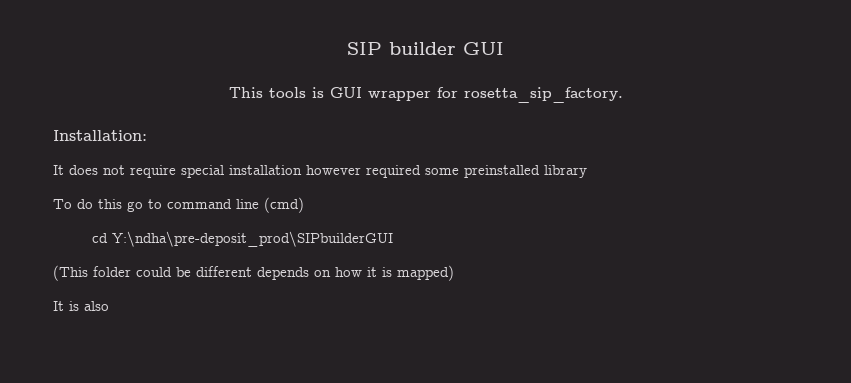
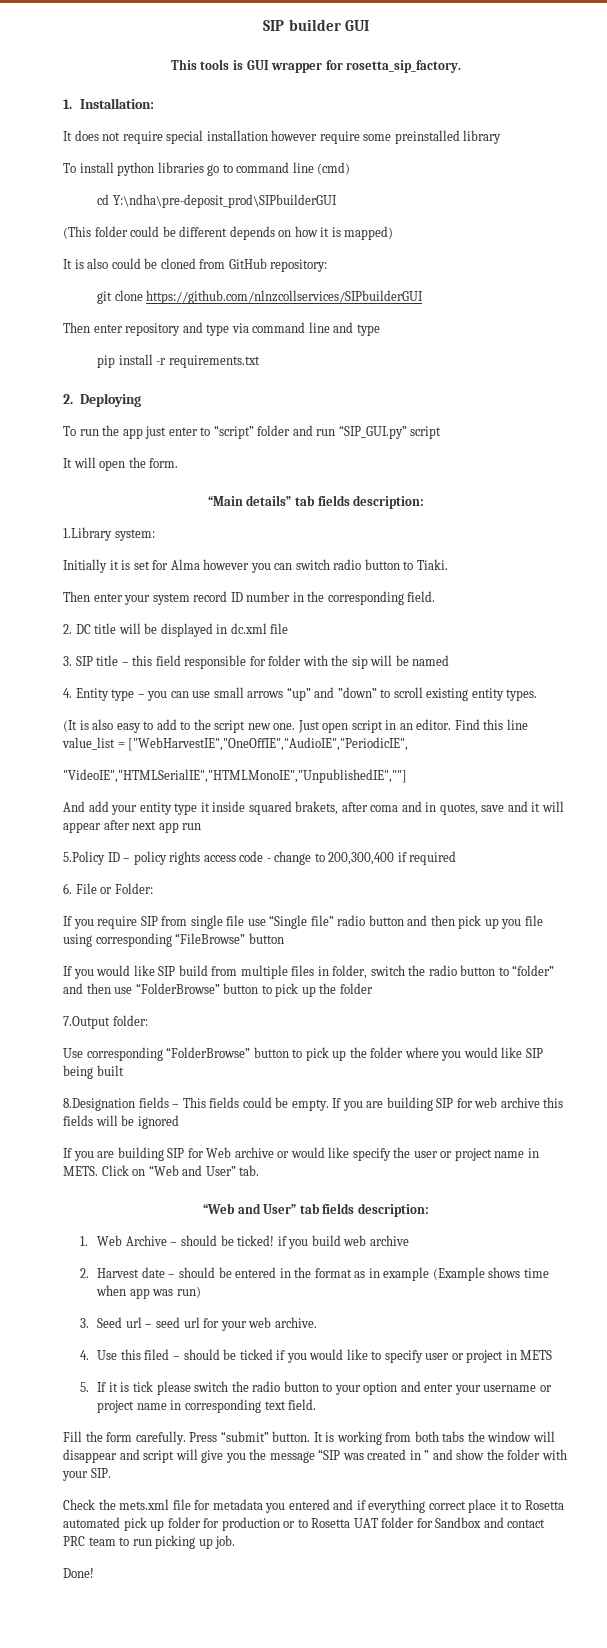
- Installation:
+ 1. Installation:
- It does not require special installation however required some preinstalled library
+ It does not require special installation however require some preinstalled library
- To do this go to command line (cmd)
+ To install python libraries go to command line (cmd)
- It is also
+ It is also could be cloned from GitHub repository:
+ git clone https://github.com/nlnzcollservices/SIPbuilderGUI
+ Then enter repository and type via command line and type
+ pip install -r requirements.txt
+ 2. Deploying
+ To run the app just enter to “script” folder and run “SIP_GUI.py” script
+ It will open the form.
+ “Main details” tab fields description:
+ 1.Library system:
+ Initially it is set for Alma however you can switch radio button to Tiaki.
+ Then enter your system record ID number in the corresponding field.
+ 2. DC title will be displayed in dc.xml file
+ 3. SIP title – this field responsible for folder with the sip will be named
+ 4. Entity type – you can use small arrows “up” and ”down” to scroll existing entity types.
+ (It is also easy to add to the script new one. Just open script in an editor. Find this line value_list = ["WebHarvestIE","OneOffIE","AudioIE","PeriodicIE",
+ "VideoIE","HTMLSerialIE","HTMLMonoIE","UnpublishedIE",""]
+ And add your entity type it inside squared brakets, after coma and in quotes, save and it will appear after next app run
+ 5.Policy ID – policy rights access code - change to 200,300,400 if required
+ 6. File or Folder:
+ If you require SIP from single file use “Single file” radio button and then pick up you file using corresponding “FileBrowse” button
+ If you would like SIP build from multiple files in folder, switch the radio button to “folder” and then use “FolderBrowse” button to pick up the folder
+ 7.Output folder:
+ Use corresponding “FolderBrowse” button to pick up the folder where you would like SIP being built
+ 8.Designation fields – This fields could be empty. If you are building SIP for web archive this fields will be ignored
+ If you are building SIP for Web archive or would like specify the user or project name in METS. Click on “Web and User” tab.
+ “Web and User” tab fields description:
+ 1. Web Archive – should be ticked! if you build web archive
+ 2. Harvest date – should be entered in the format as in example (Example shows time when app was run)
+ 3. Seed url – seed url for your web archive.
+ 4. Use this filed – should be ticked if you would like to specify user or project in METS
+ 5. If it is tick please switch the radio button to your option and enter your username or project name in corresponding text field.
+ Fill the form carefully. Press “submit” button. It is working from both tabs the window will disappear and script will give you the message “SIP was created in ” and show the folder with your SIP.
+ Check the mets.xml file for metadata you entered and if everything correct place it to Rosetta automated pick up folder for production or to Rosetta UAT folder for Sandbox and contact PRC team to run picking up job.
+ Done!

